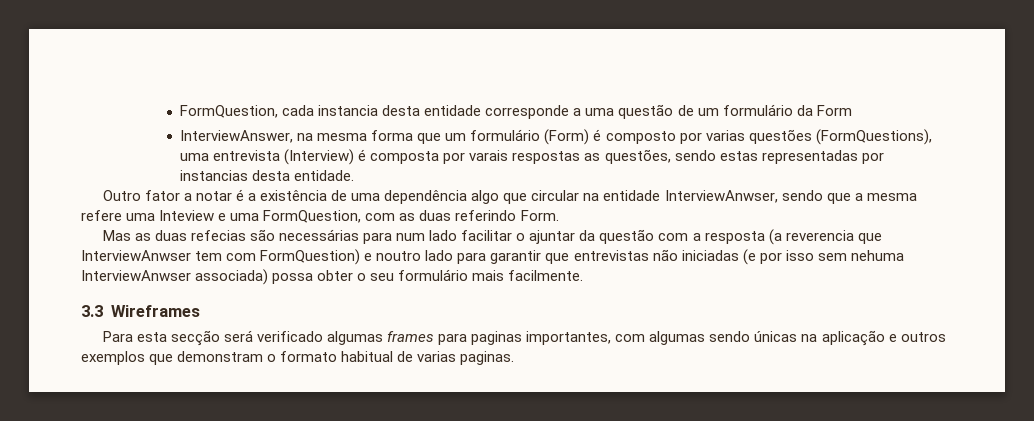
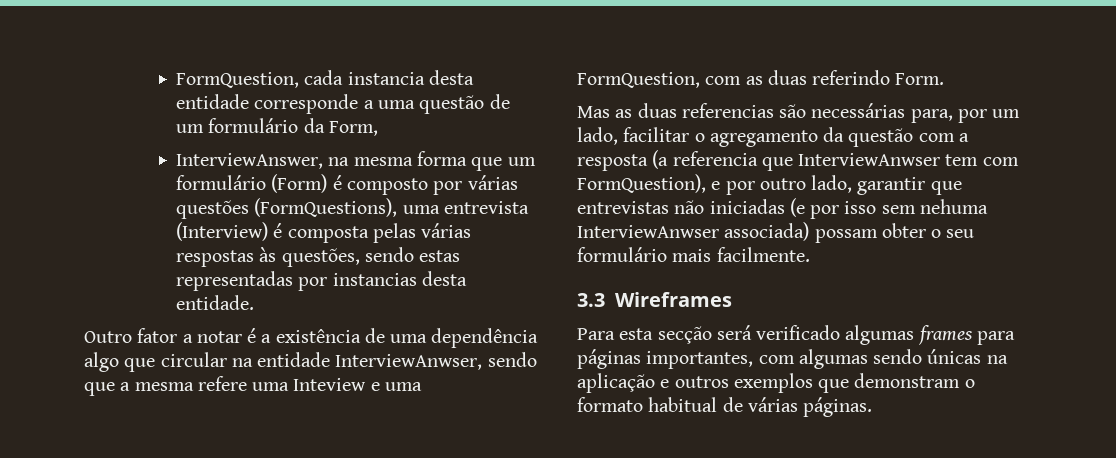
- FormQuestion, cada instancia desta entidade corresponde a uma questão de um formulário da Form
+ FormQuestion, cada instancia desta entidade corresponde a uma questão de um formulário da Form,
- InterviewAnswer, na mesma forma que um formulário (Form) é composto por varias questões (FormQuestions), uma entrevista (Interview) é composta por varais respostas as questões, sendo estas representadas por instancias desta entidade.
+ InterviewAnswer, na mesma forma que um formulário (Form) é composto por várias questões (FormQuestions), uma entrevista (Interview) é composta pelas várias respostas às questões, sendo estas representadas por instancias desta entidade.
- Mas as duas refecias são necessárias para num lado facilitar o ajuntar da questão com a resposta (a reverencia que InterviewAnwser tem com FormQuestion) e noutro lado para garantir que entrevistas não iniciadas (e por isso sem nehuma InterviewAnwser associada) possa obter o seu formulário mais facilmente.
+ Mas as duas referencias são necessárias para, por um lado, facilitar o agregamento da questão com a resposta (a referencia que InterviewAnwser tem com FormQuestion), e por outro lado, garantir que entrevistas não iniciadas (e por isso sem nehuma InterviewAnwser associada) possam obter o seu formulário mais facilmente.
- Para esta secção será verificado algumas frames para paginas importantes, com algumas sendo únicas na aplicação e outros exemplos que demonstram o formato habitual de varias paginas.
+ Para esta secção será verificado algumas frames para páginas importantes, com algumas sendo únicas na aplicação e outros exemplos que demonstram o formato habitual de várias páginas.

